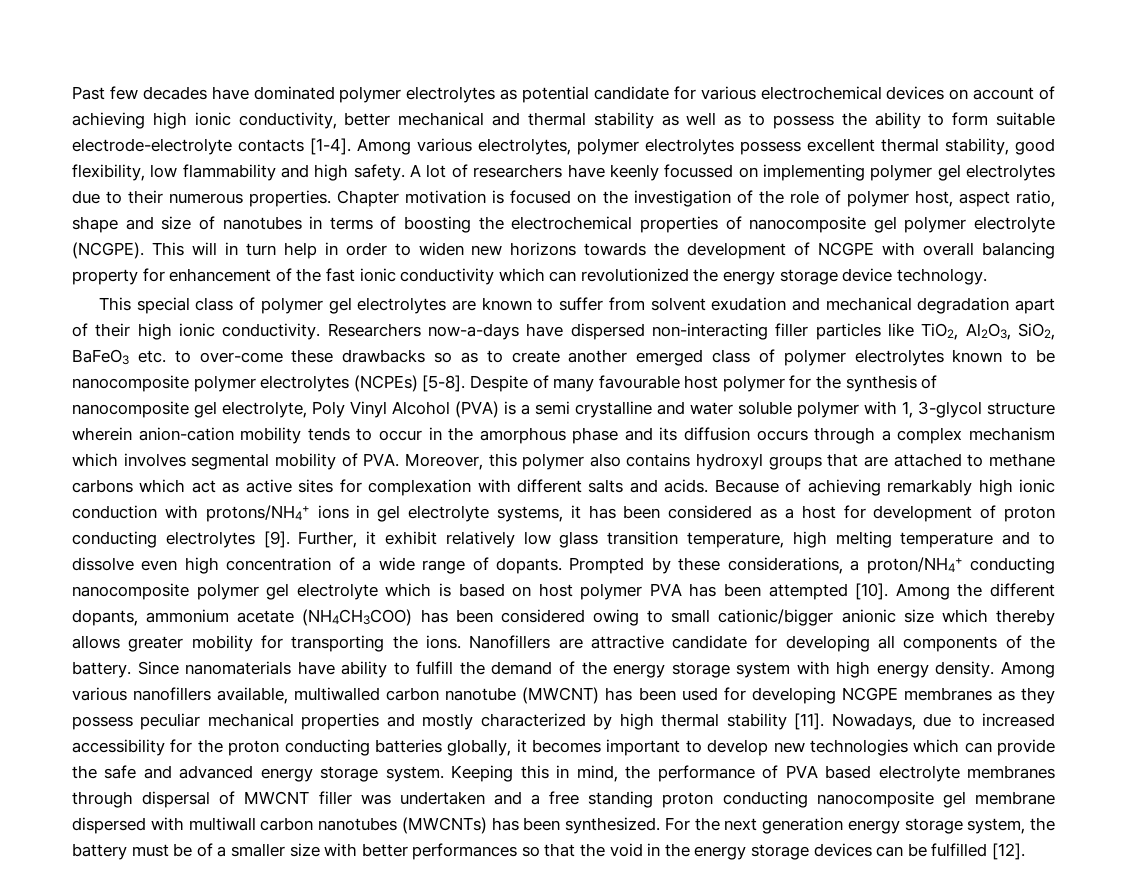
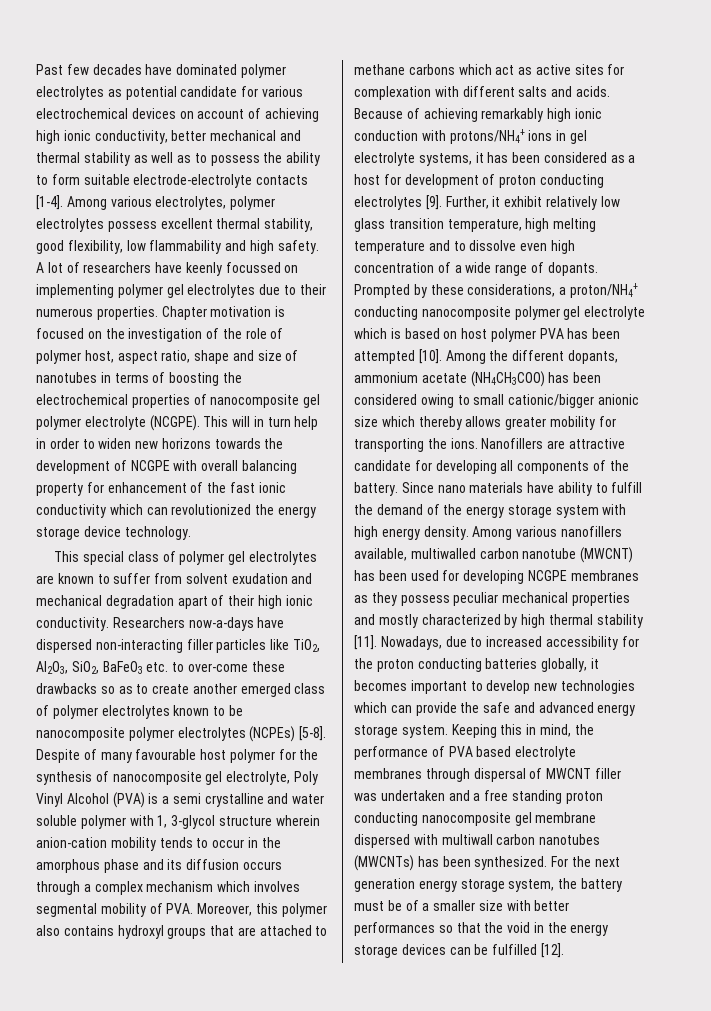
- Since nanomaterials have ability to fulfill the demand of the energy storage system with high energy density.
+ Since nano materials have ability to fulfill the demand of the energy storage system with high energy density.

